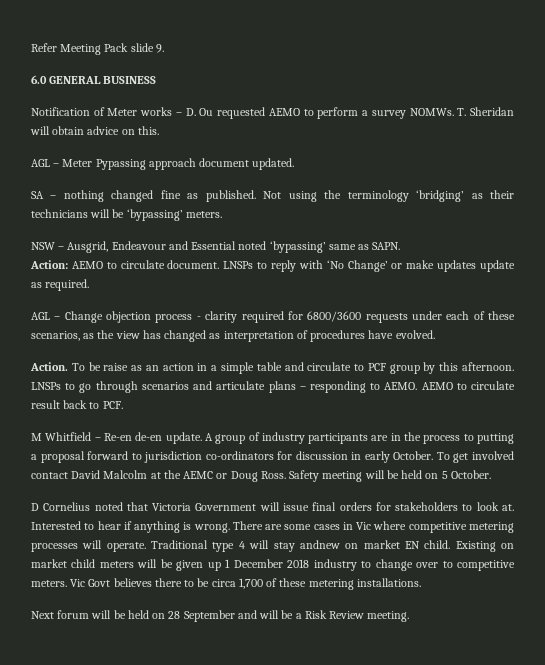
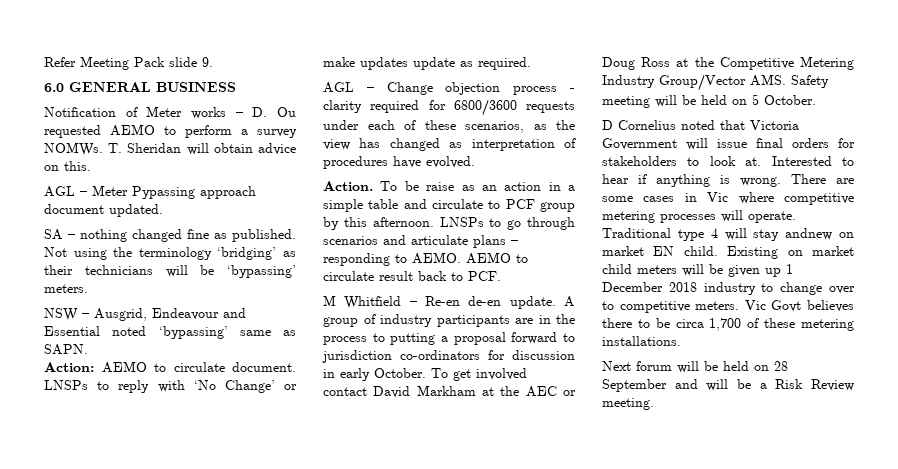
- To get involved contact David Malcolm at the AEMC or Doug Ross. Safety meeting will be held on 5 October.
+ To get involved contact David Markham at the AEC or Doug Ross at the Competitive Metering Industry Group/Vector AMS. Safety meeting will be held on 5 October.

